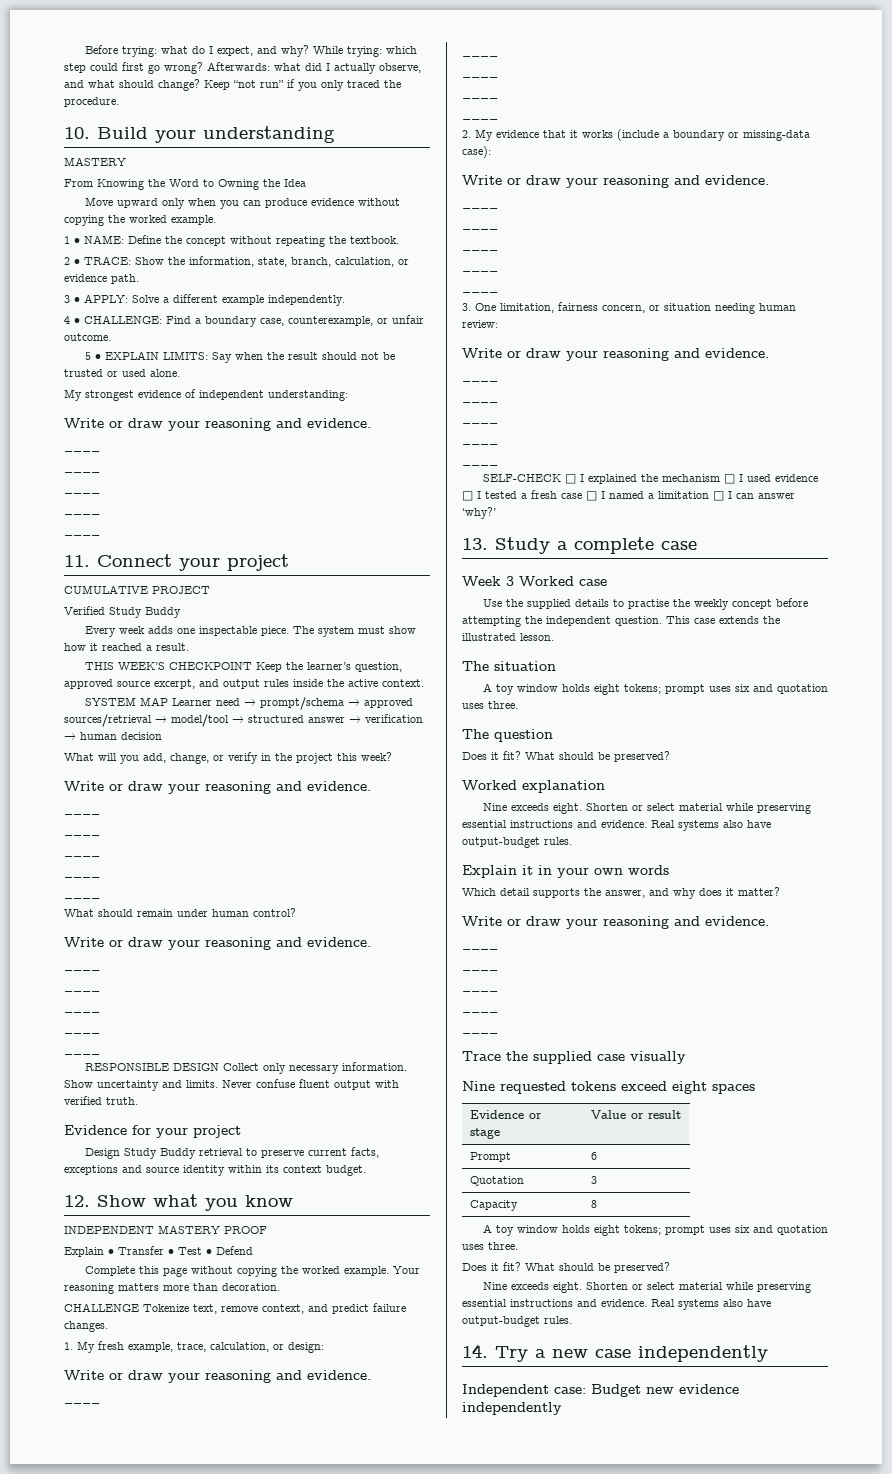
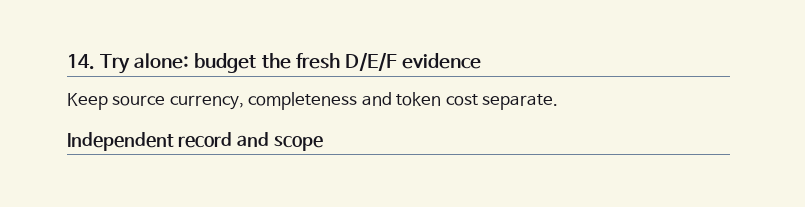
- Before trying: what do I expect, and why? While trying: which step could first go wrong? Afterwards: what did I actually observe, and what should change? Keep “not run” if you only traced the procedure.
- 10. Build your understanding
- MASTERY
- From Knowing the Word to Owning the Idea
- Move upward only when you can produce evidence without copying the worked example.
- 1 • NAME: Define the concept without repeating the textbook.
- 2 • TRACE: Show the information, state, branch, calculation, or evidence path.
- 3 • APPLY: Solve a different example independently.
- 4 • CHALLENGE: Find a boundary case, counterexample, or unfair outcome.
- 5 • EXPLAIN LIMITS: Say when the result should not be trusted or used alone.
- My strongest evidence of independent understanding:
- Write or draw your reasoning and evidence.
- ____
- ____
- ____
- ____
- ____
- 11. Connect your project
- CUMULATIVE PROJECT
- Verified Study Buddy
- Every week adds one inspectable piece. The system must show how it reached a result.
- THIS WEEK’S CHECKPOINT Keep the learner’s question, approved source excerpt, and output rules inside the active context.
- SYSTEM MAP Learner need → prompt/schema → approved sources/retrieval → model/tool → structured answer → verification → human decision
- What will you add, change, or verify in the project this week?
- Write or draw your reasoning and evidence.
- ____
- ____
- ____
- ____
- ____
- What should remain under human control?
- Write or draw your reasoning and evidence.
- ____
- ____
- ____
- ____
- ____
- RESPONSIBLE DESIGN Collect only necessary information. Show uncertainty and limits. Never confuse fluent output with verified truth.
- Evidence for your project
- Design Study Buddy retrieval to preserve current facts, exceptions and source identity within its context budget.
- 12. Show what you know
- INDEPENDENT MASTERY PROOF
- Explain • Transfer • Test • Defend
- Complete this page without copying the worked example. Your reasoning matters more than decoration.
- CHALLENGE Tokenize text, remove context, and predict failure changes.
- 1. My fresh example, trace, calculation, or design:
- Write or draw your reasoning and evidence.
- ____
- ____
- ____
- ____
- ____
- 2. My evidence that it works (include a boundary or missing-data case):
- Write or draw your reasoning and evidence.
- ____
- ____
- ____
- ____
- ____
- 3. One limitation, fairness concern, or situation needing human review:
- Write or draw your reasoning and evidence.
- ____
- ____
- ____
- ____
- ____
- SELF-CHECK □ I explained the mechanism □ I used evidence □ I tested a fresh case □ I named a limitation □ I can answer ‘why?’
- 13. Study a complete case
- Week 3 Worked case
- Use the supplied details to practise the weekly concept before attempting the independent question. This case extends the illustrated lesson.
- The situation
- A toy window holds eight tokens; prompt uses six and quotation uses three.
- The question
- Does it fit? What should be preserved?
- Worked explanation
- Nine exceeds eight. Shorten or select material while preserving essential instructions and evidence. Real systems also have output-budget rules.
- Explain it in your own words
- Which detail supports the answer, and why does it matter?
- Write or draw your reasoning and evidence.
- ____
- ____
- ____
- ____
- ____
- Trace the supplied case visually
- Nine requested tokens exceed eight spaces
- Evidence or stage | Value or result
- Prompt | 6
- Quotation | 3
- Capacity | 8
- A toy window holds eight tokens; prompt uses six and quotation uses three.
- Does it fit? What should be preserved?
- Nine exceeds eight. Shorten or select material while preserving essential instructions and evidence. Real systems also have output-budget rules.
- 14. Try a new case independently
- Independent case: Budget new evidence independently
+ 14. Try alone: budget the fresh D/E/F evidence
+ Keep source currency, completeness and token cost separate.
+ Independent record and scope

